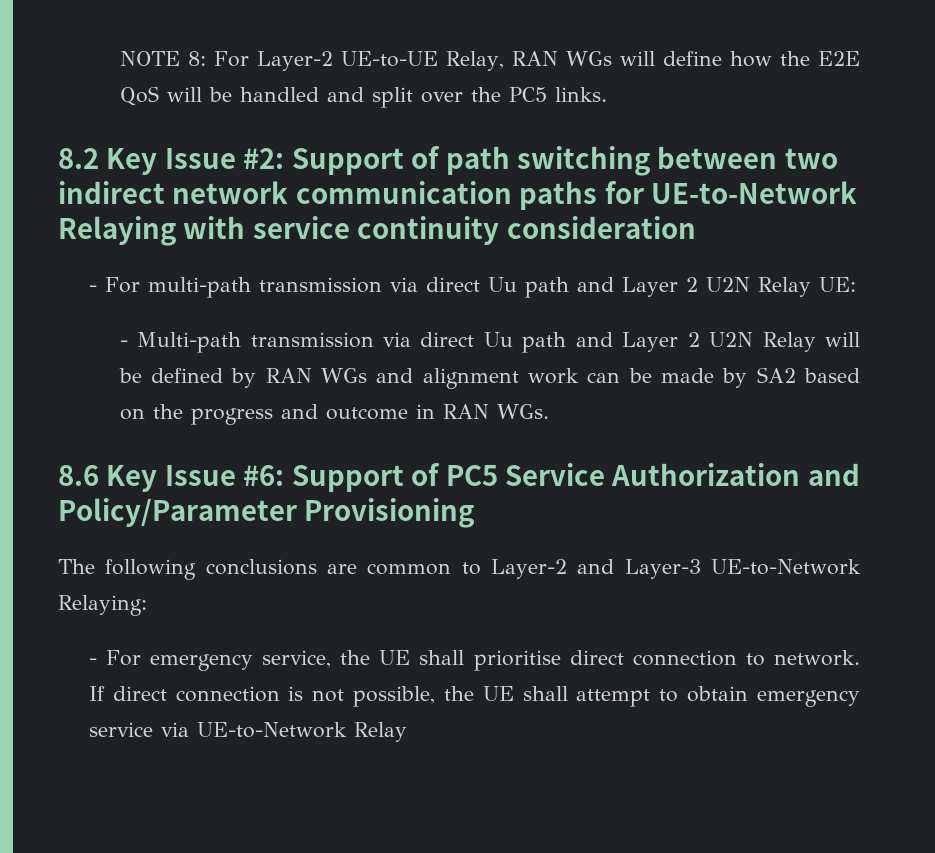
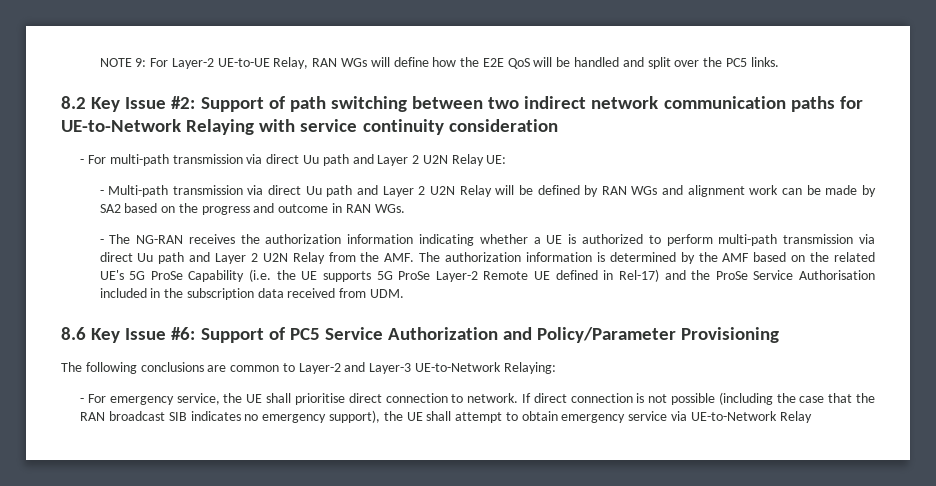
- NOTE 8: For Layer-2 UE-to-UE Relay, RAN WGs will define how the E2E QoS will be handled and split over the PC5 links.
+ NOTE 9: For Layer-2 UE-to-UE Relay, RAN WGs will define how the E2E QoS will be handled and split over the PC5 links.
+ - The NG-RAN receives the authorization information indicating whether a UE is authorized to perform multi-path transmission via direct Uu path and Layer 2 U2N Relay from the AMF. The authorization information is determined by the AMF based on the related UE's 5G ProSe Capability (i.e. the UE supports 5G ProSe Layer-2 Remote UE defined in Rel-17) and the ProSe Service Authorisation included in the subscription data received from UDM.
- If direct connection is not possible, the UE shall attempt to obtain emergency service via UE-to-Network Relay
+ If direct connection is not possible (including the case that the RAN broadcast SIB indicates no emergency support), the UE shall attempt to obtain emergency service via UE-to-Network Relay

